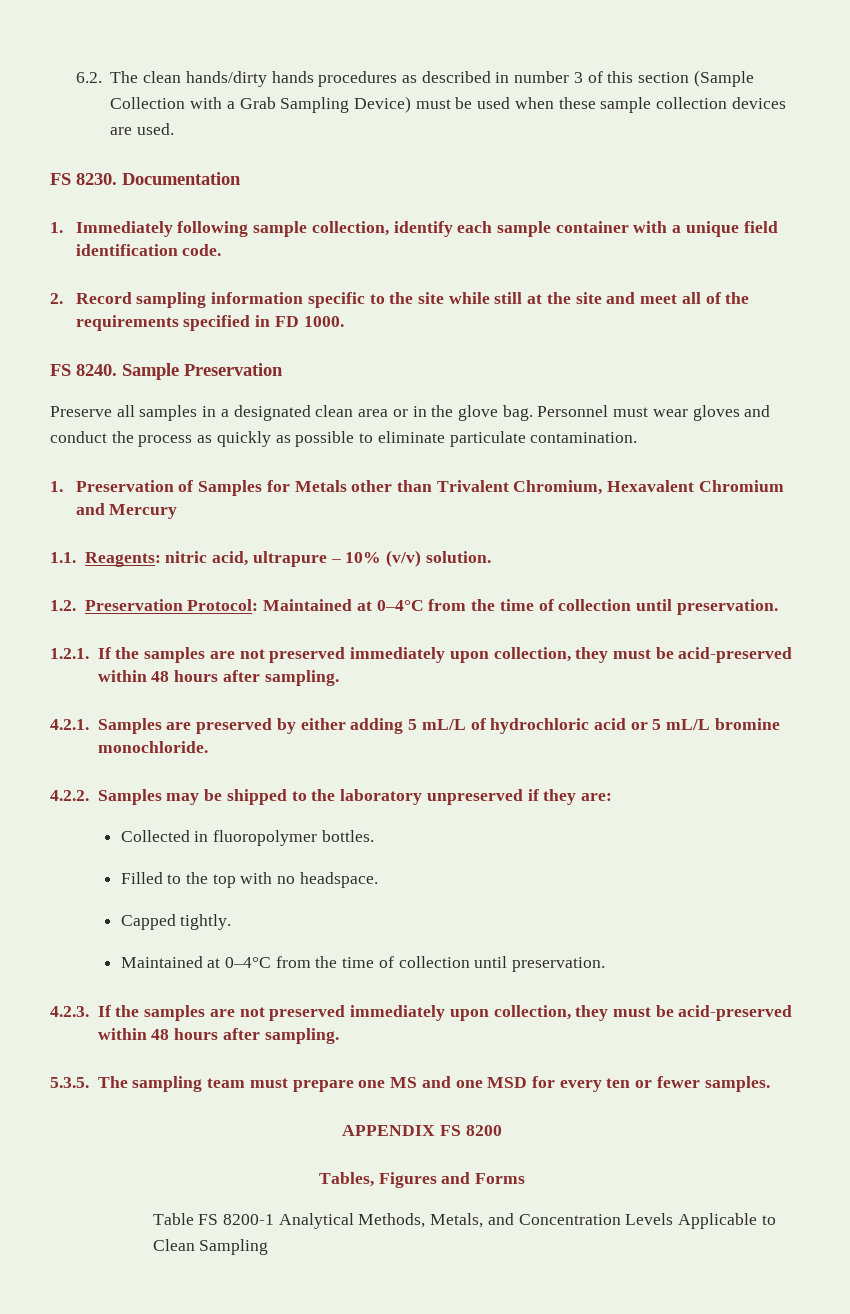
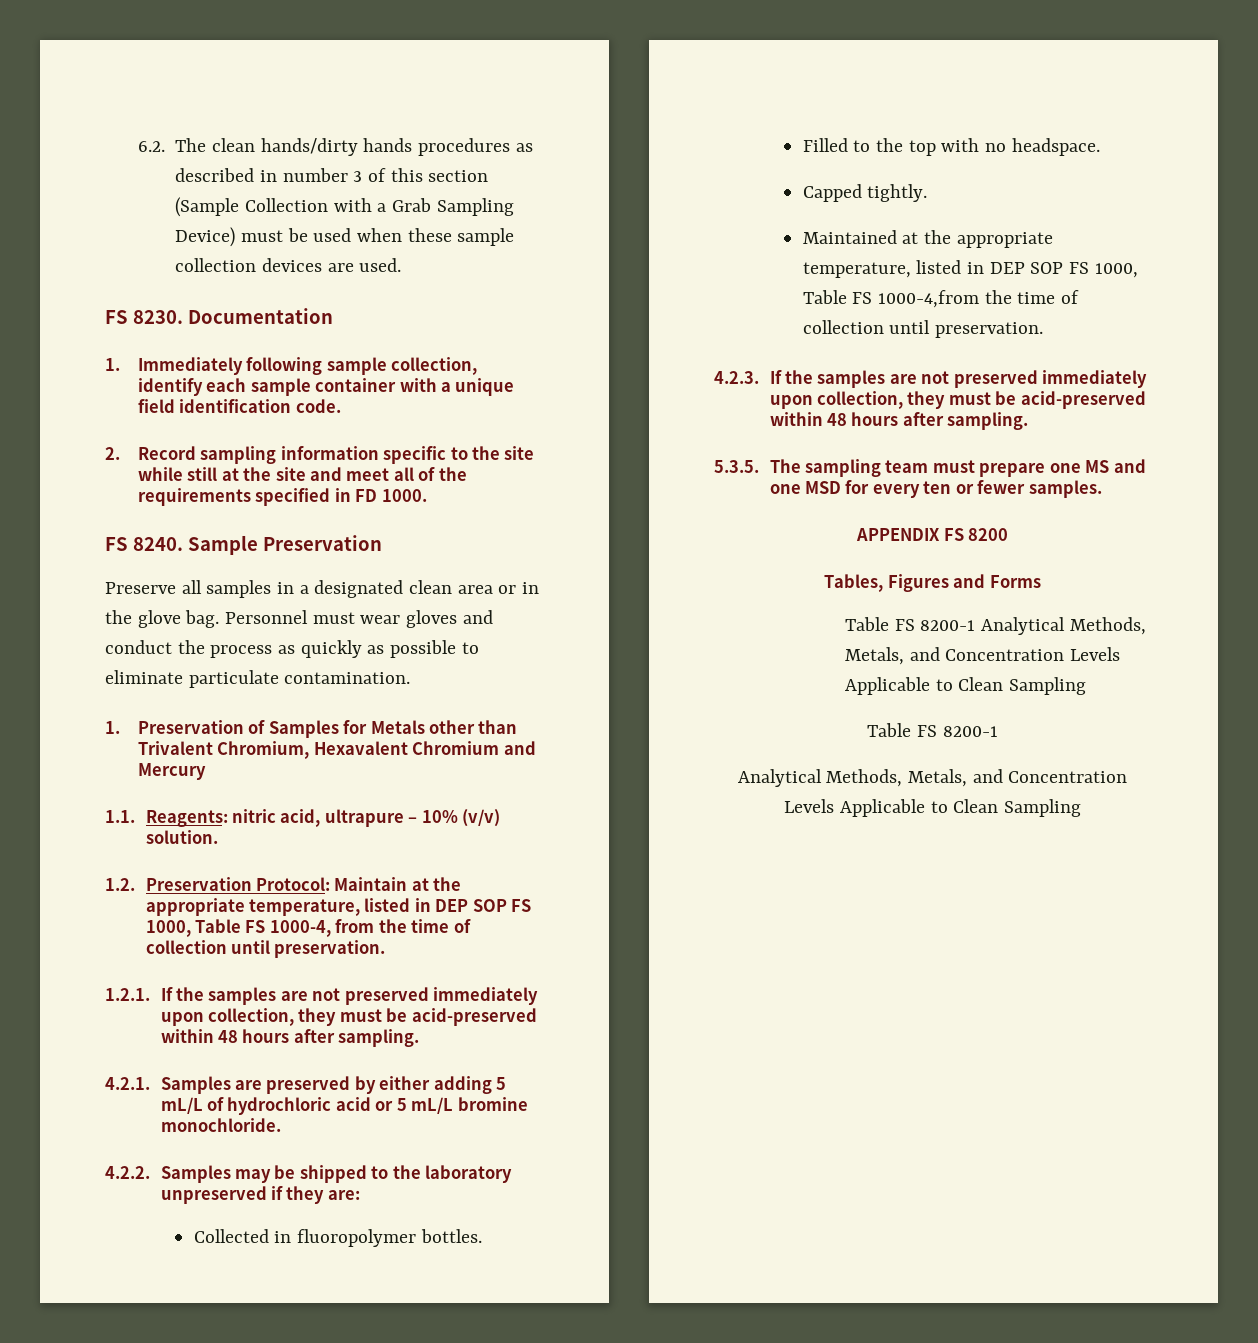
- 1.2. Preservation Protocol: Maintained at 0–4°C from the time of collection until preservation.
+ 1.2. Preservation Protocol: Maintain at the appropriate temperature, listed in DEP SOP FS 1000, Table FS 1000-4, from the time of collection until preservation.
  Capped tightly.
- Maintained at 0–4°C from the time of collection until preservation.
+ Maintained at the appropriate temperature, listed in DEP SOP FS 1000, Table FS 1000-4,from the time of collection until preservation.
  Table FS 8200-1 Analytical Methods, Metals, and Concentration Levels Applicable to Clean Sampling
+ Table FS 8200-1
+ Analytical Methods, Metals, and Concentration Levels Applicable to Clean Sampling

